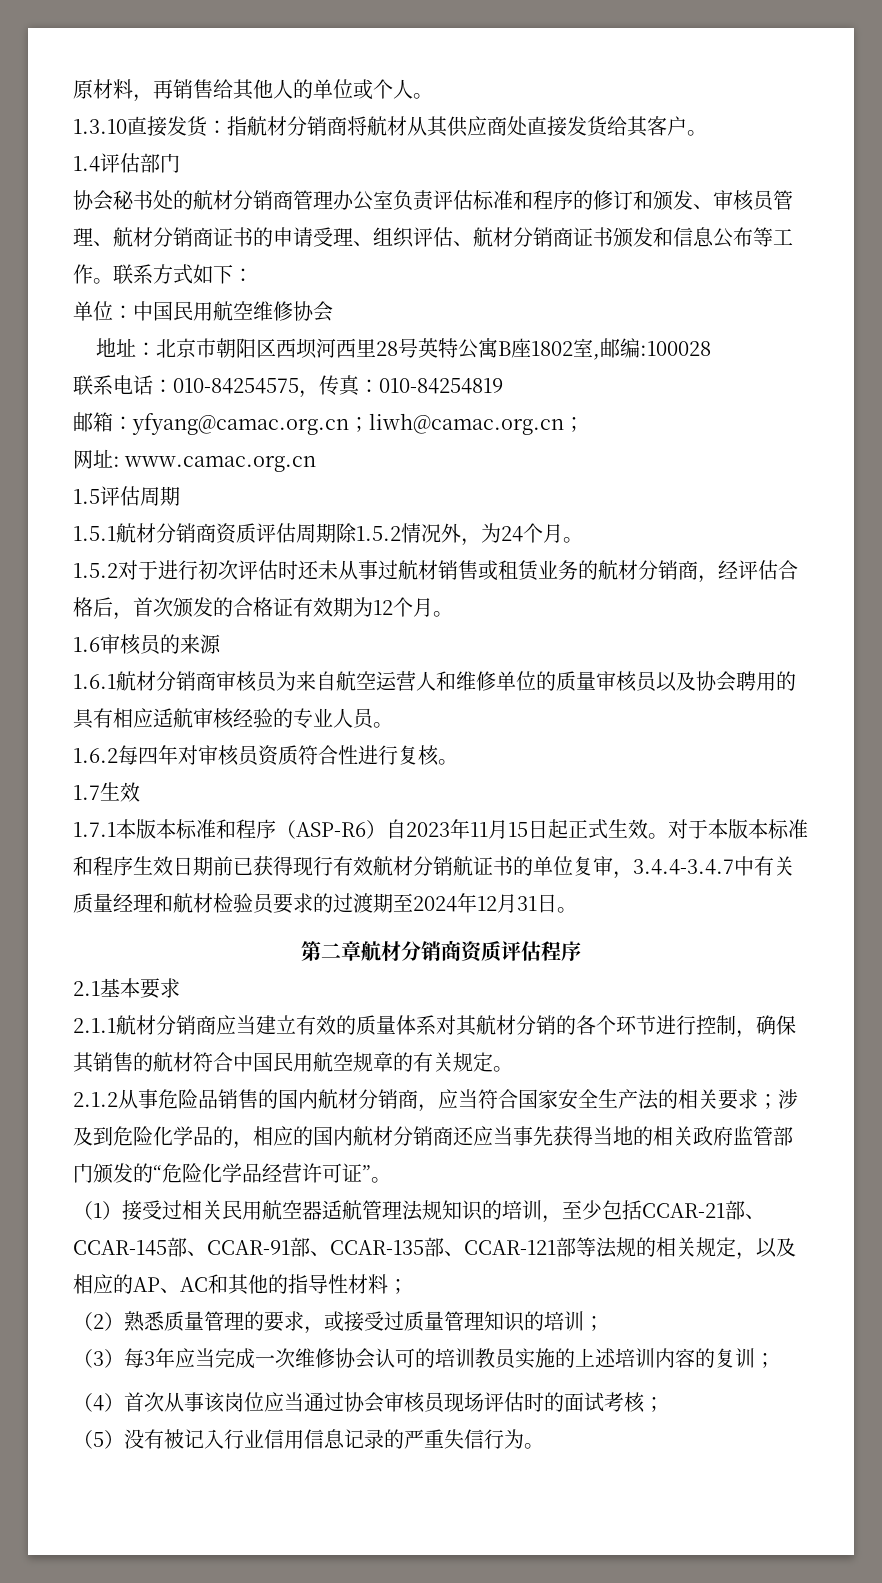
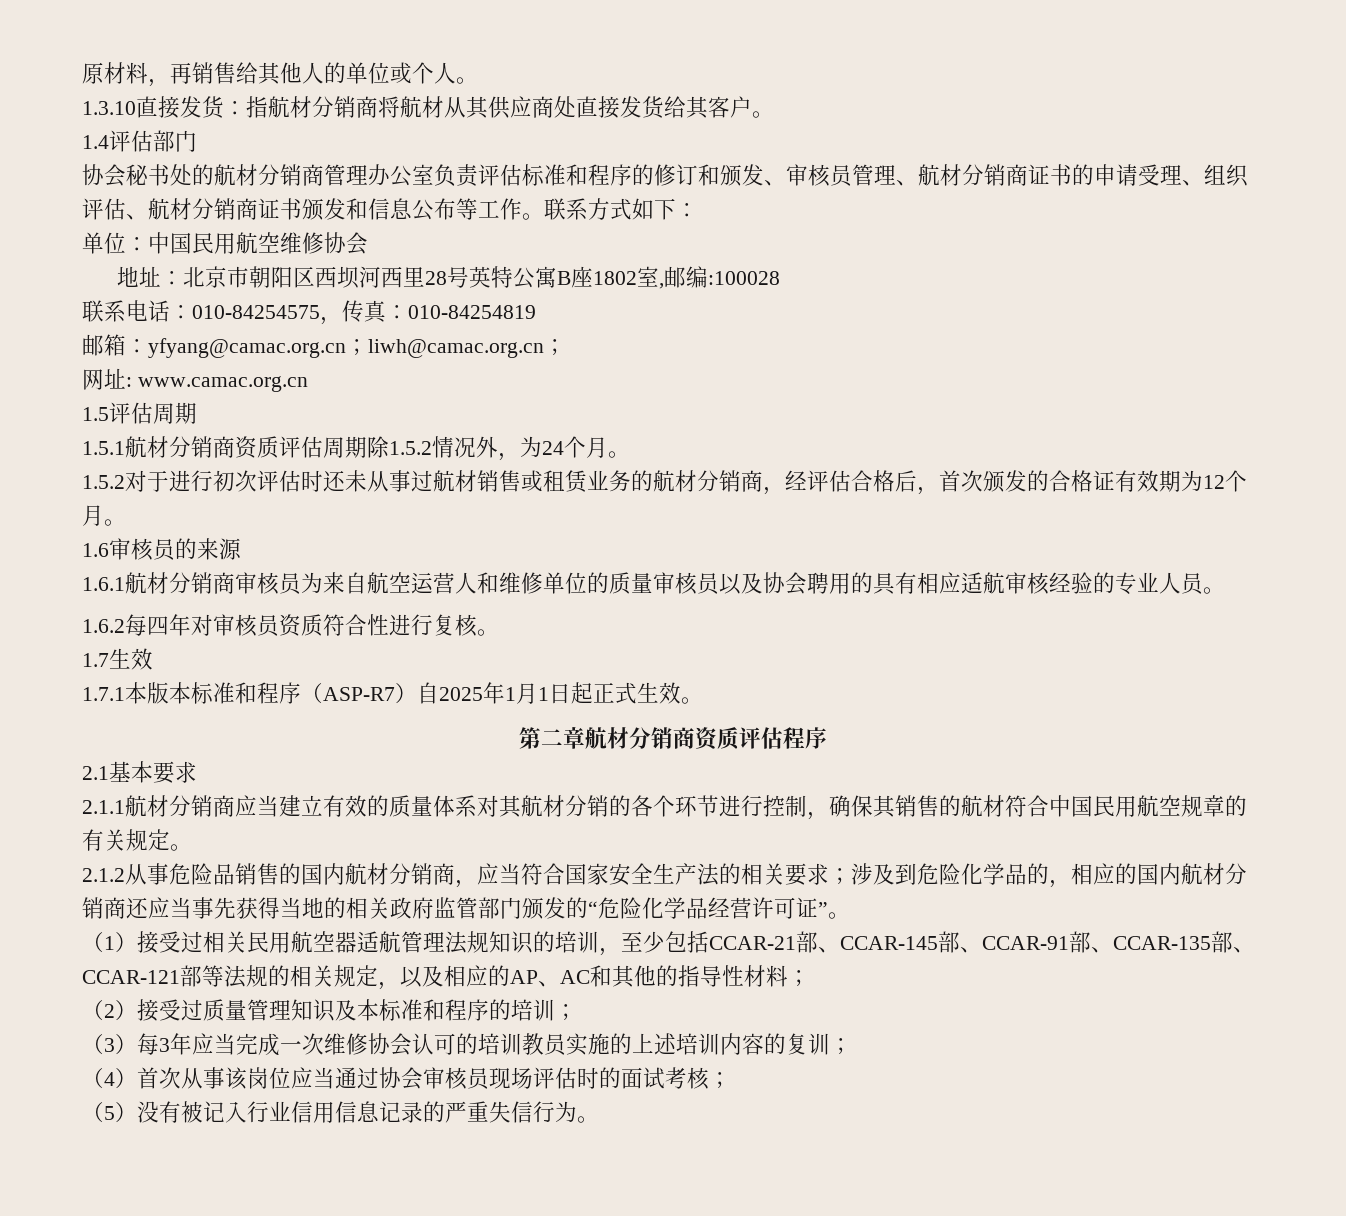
- 1.7.1本版本标准和程序（ASP-R6）自2023年11月15日起正式生效。对于本版本标准和程序生效日期前已获得现行有效航材分销航证书的单位复审，3.4.4-3.4.7中有关质量经理和航材检验员要求的过渡期至2024年12月31日。
+ 1.7.1本版本标准和程序（ASP-R7）自2025年1月1日起正式生效。
- （2）熟悉质量管理的要求，或接受过质量管理知识的培训；
+ （2）接受过质量管理知识及本标准和程序的培训；

